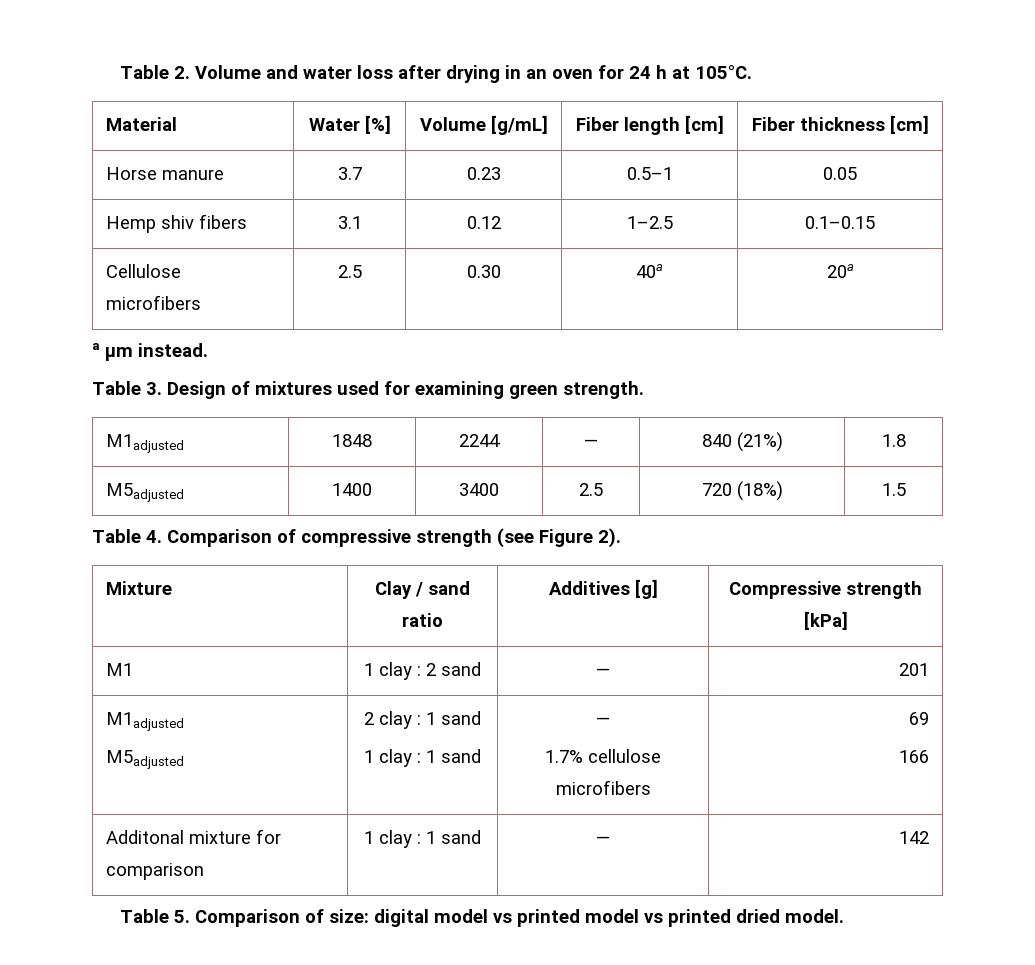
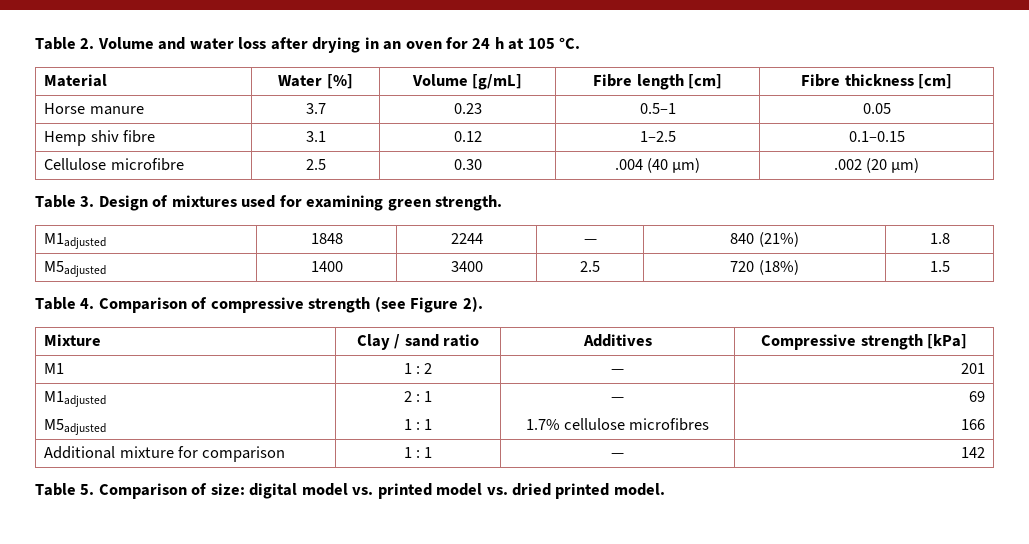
- Table 2. Volume and water loss after drying in an oven for 24 h at 105°C.
+ Table 2. Volume and water loss after drying in an oven for 24 h at 105 °C.
- Material | Water [%] | Volume [g/mL] | Fiber length [cm] | Fiber thickness [cm]
+ Material | Water [%] | Volume [g/mL] | Fibre length [cm] | Fibre thickness [cm]
- Hemp shiv fibers | 3.1 | 0.12 | 1–2.5 | 0.1–0.15
+ Hemp shiv fibre | 3.1 | 0.12 | 1–2.5 | 0.1–0.15
- Cellulose microfibers | 2.5 | 0.30 | 40a | 20a
- a µm instead.
+ Cellulose microfibre | 2.5 | 0.30 | .004 (40 µm) | .002 (20 µm)
- Mixture | Clay / sand ratio | Additives [g] | Compressive strength [kPa]
+ Mixture | Clay / sand ratio | Additives | Compressive strength [kPa]
- M1 | 1 clay : 2 sand | — | 201
+ M1 | 1 : 2 | — | 201
  M1adjusted
- M5adjusted | 2 clay : 1 sand
- 1 clay : 1 sand | —
- 1.7% cellulose microfibers | 69
+ M5adjusted | 2 : 1
+ 1 : 1 | —
+ 1.7% cellulose microfibres | 69
- Additonal mixture for comparison | 1 clay : 1 sand | — | 142
+ Additional mixture for comparison | 1 : 1 | — | 142
- Table 5. Comparison of size: digital model vs printed model vs printed dried model.
+ Table 5. Comparison of size: digital model vs. printed model vs. dried printed model.

